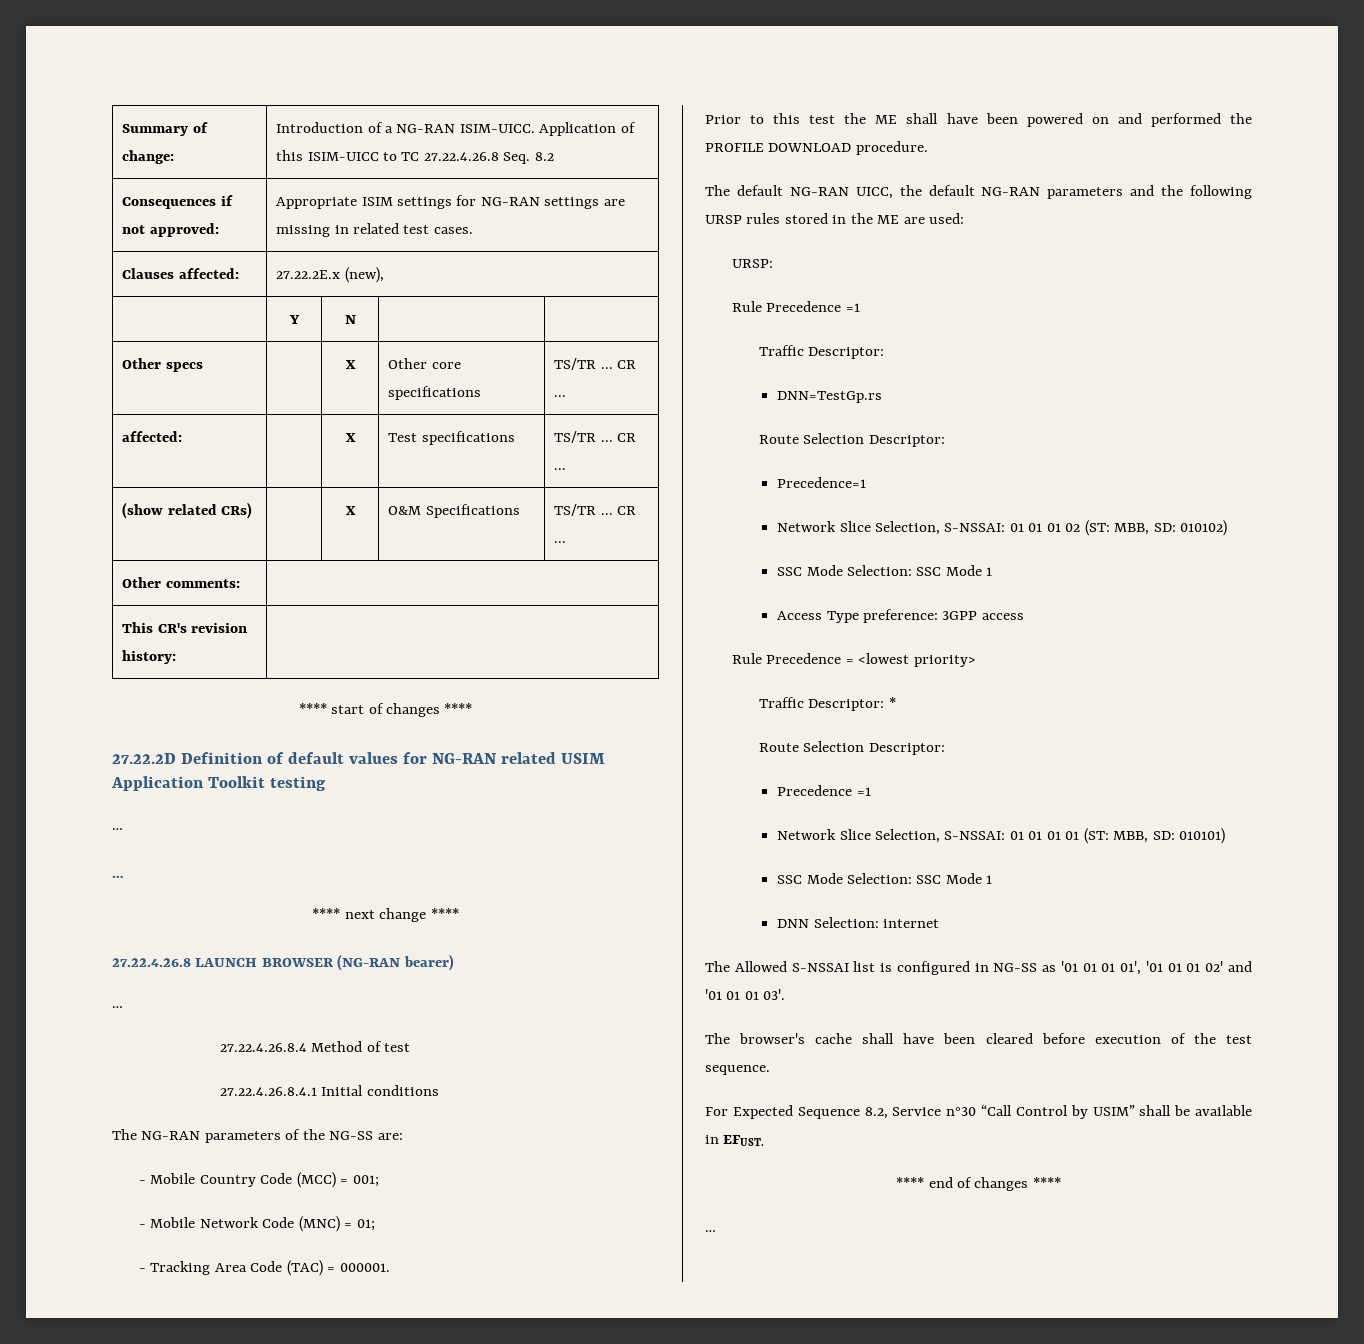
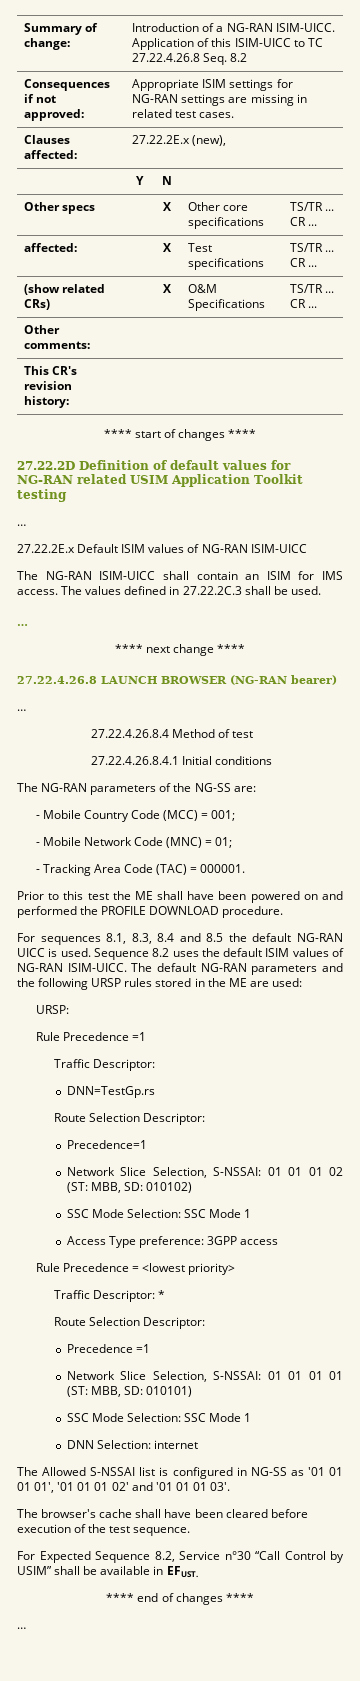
+ 27.22.2E.x Default ISIM values of NG-RAN ISIM-UICC
+ The NG-RAN ISIM-UICC shall contain an ISIM for IMS access. The values defined in 27.22.2C.3 shall be used.
- The default NG-RAN UICC, the default NG-RAN parameters and the following URSP rules stored in the ME are used:
+ For sequences 8.1, 8.3, 8.4 and 8.5 the default NG-RAN UICC is used. Sequence 8.2 uses the default ISIM values of NG-RAN ISIM-UICC. The default NG-RAN parameters and the following URSP rules stored in the ME are used:

